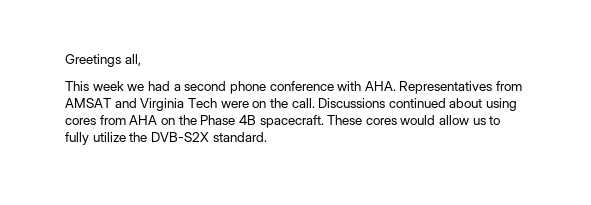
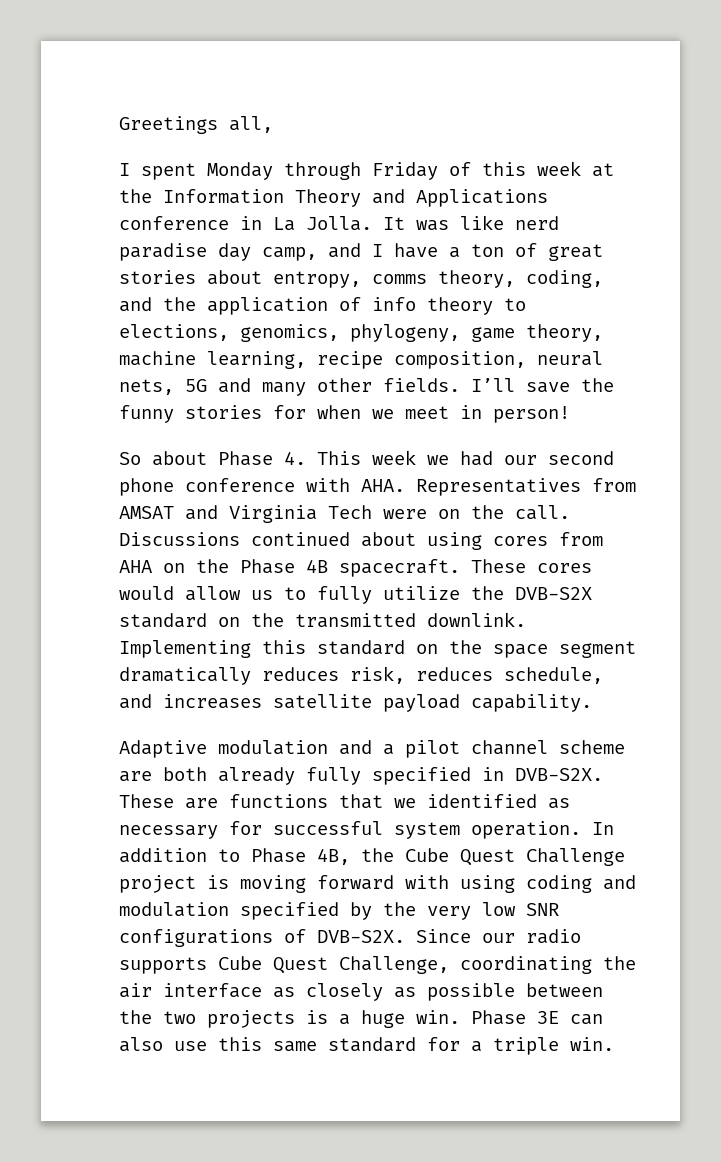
- This week we had a second phone conference with AHA. Representatives from AMSAT and Virginia Tech were on the call.
+ I spent Monday through Friday of this week at the Information Theory and Applications conference in La Jolla. It was like nerd paradise day camp, and I have a ton of great stories about entropy, comms theory, coding, and the application of info theory to elections, genomics, phylogeny, game theory, machine learning, recipe composition, neural nets, 5G and many other fields. I’ll save the funny stories for when we meet in person!
+ So about Phase 4. This week we had our second phone conference with AHA. Representatives from AMSAT and Virginia Tech were on the call.
- These cores would allow us to fully utilize the DVB-S2X standard.
+ These cores would allow us to fully utilize the DVB-S2X standard on the transmitted downlink. Implementing this standard on the space segment dramatically reduces risk, reduces schedule, and increases satellite payload capability.
+ Adaptive modulation and a pilot channel scheme are both already fully specified in DVB-S2X. These are functions that we identified as necessary for successful system operation. In addition to Phase 4B, the Cube Quest Challenge project is moving forward with using coding and modulation specified by the very low SNR configurations of DVB-S2X. Since our radio supports Cube Quest Challenge, coordinating the air interface as closely as possible between the two projects is a huge win. Phase 3E can also use this same standard for a triple win.

